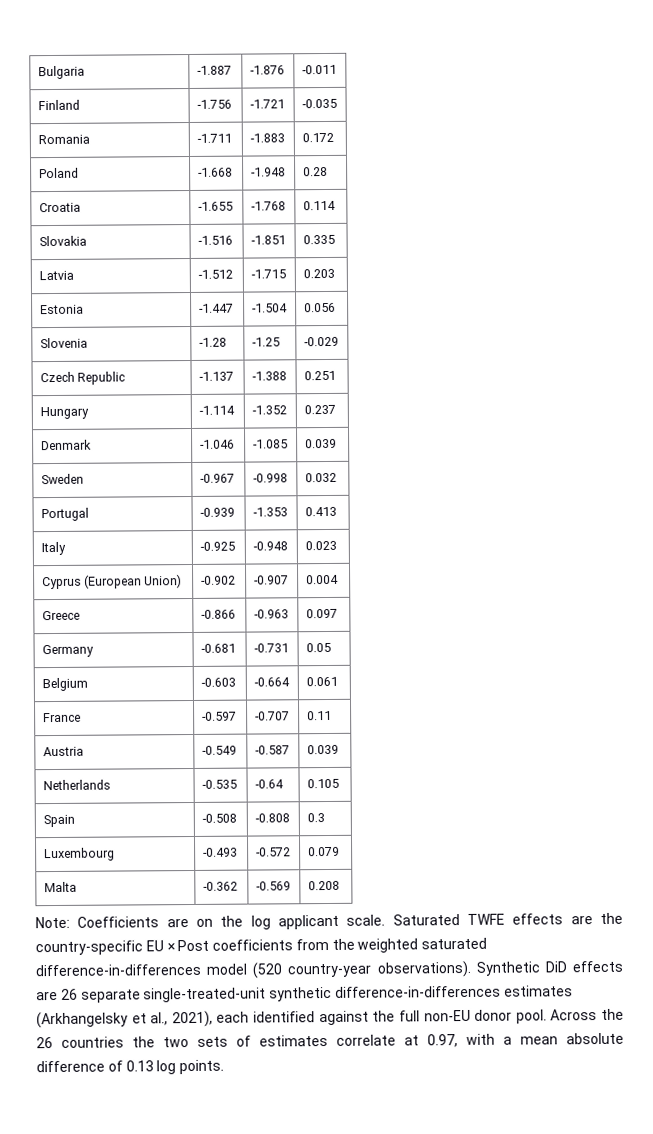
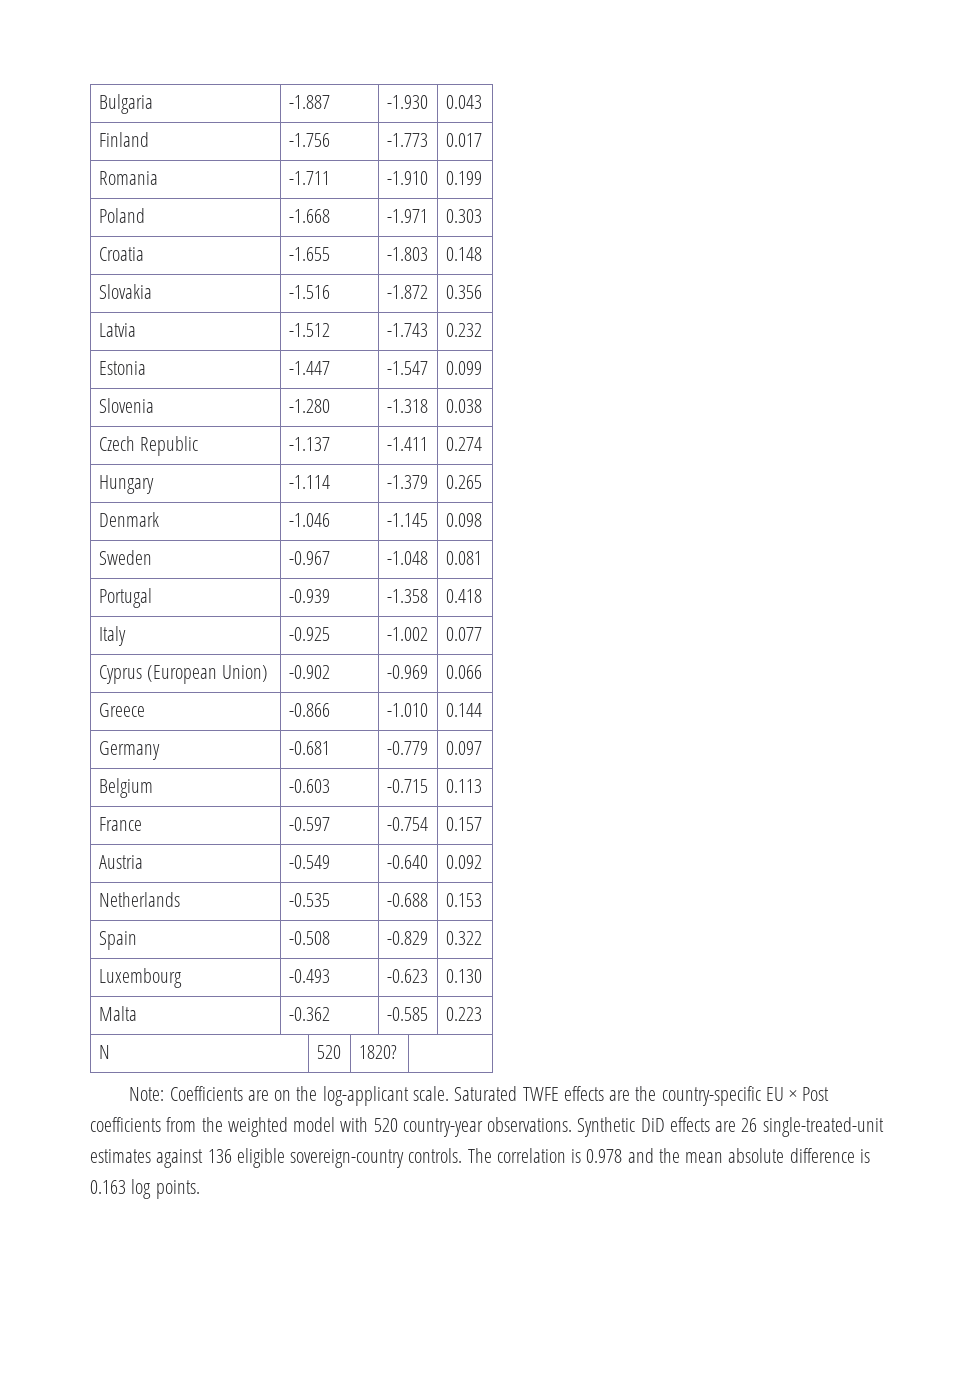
- Bulgaria | -1.887 | -1.876 | -0.011
+ Bulgaria | -1.887 | -1.930 | 0.043
- Finland | -1.756 | -1.721 | -0.035
+ Finland | -1.756 | -1.773 | 0.017
- Romania | -1.711 | -1.883 | 0.172
+ Romania | -1.711 | -1.910 | 0.199
- Poland | -1.668 | -1.948 | 0.28
+ Poland | -1.668 | -1.971 | 0.303
- Croatia | -1.655 | -1.768 | 0.114
+ Croatia | -1.655 | -1.803 | 0.148
- Slovakia | -1.516 | -1.851 | 0.335
+ Slovakia | -1.516 | -1.872 | 0.356
- Latvia | -1.512 | -1.715 | 0.203
+ Latvia | -1.512 | -1.743 | 0.232
- Estonia | -1.447 | -1.504 | 0.056
+ Estonia | -1.447 | -1.547 | 0.099
- Slovenia | -1.28 | -1.25 | -0.029
+ Slovenia | -1.280 | -1.318 | 0.038
- Czech Republic | -1.137 | -1.388 | 0.251
+ Czech Republic | -1.137 | -1.411 | 0.274
- Hungary | -1.114 | -1.352 | 0.237
+ Hungary | -1.114 | -1.379 | 0.265
- Denmark | -1.046 | -1.085 | 0.039
+ Denmark | -1.046 | -1.145 | 0.098
- Sweden | -0.967 | -0.998 | 0.032
+ Sweden | -0.967 | -1.048 | 0.081
- Portugal | -0.939 | -1.353 | 0.413
+ Portugal | -0.939 | -1.358 | 0.418
- Italy | -0.925 | -0.948 | 0.023
+ Italy | -0.925 | -1.002 | 0.077
- Cyprus (European Union) | -0.902 | -0.907 | 0.004
+ Cyprus (European Union) | -0.902 | -0.969 | 0.066
- Greece | -0.866 | -0.963 | 0.097
+ Greece | -0.866 | -1.010 | 0.144
- Germany | -0.681 | -0.731 | 0.05
+ Germany | -0.681 | -0.779 | 0.097
- Belgium | -0.603 | -0.664 | 0.061
+ Belgium | -0.603 | -0.715 | 0.113
- France | -0.597 | -0.707 | 0.11
+ France | -0.597 | -0.754 | 0.157
- Austria | -0.549 | -0.587 | 0.039
+ Austria | -0.549 | -0.640 | 0.092
- Netherlands | -0.535 | -0.64 | 0.105
+ Netherlands | -0.535 | -0.688 | 0.153
- Spain | -0.508 | -0.808 | 0.3
+ Spain | -0.508 | -0.829 | 0.322
- Luxembourg | -0.493 | -0.572 | 0.079
+ Luxembourg | -0.493 | -0.623 | 0.130
- Malta | -0.362 | -0.569 | 0.208
+ Malta | -0.362 | -0.585 | 0.223
+ N | 520 | 1820? |
- Note: Coefficients are on the log applicant scale.
+ Note: Coefficients are on the log-applicant scale.
- Saturated TWFE effects are the country-specific EU × Post coefficients from the weighted saturated difference-in-differences model (520 country-year observations).
+ Saturated TWFE effects are the country-specific EU × Post coefficients from the weighted model with 520 country-year observations.
- Synthetic DiD effects are 26 separate single-treated-unit synthetic difference-in-differences estimates (Arkhangelsky et al., 2021), each identified against the full non-EU donor pool. Across the 26 countries the two sets of estimates correlate at 0.97, with a mean absolute difference of 0.13 log points.
+ Synthetic DiD effects are 26 single-treated-unit estimates against 136 eligible sovereign-country controls. The correlation is 0.978 and the mean absolute difference is 0.163 log points.

